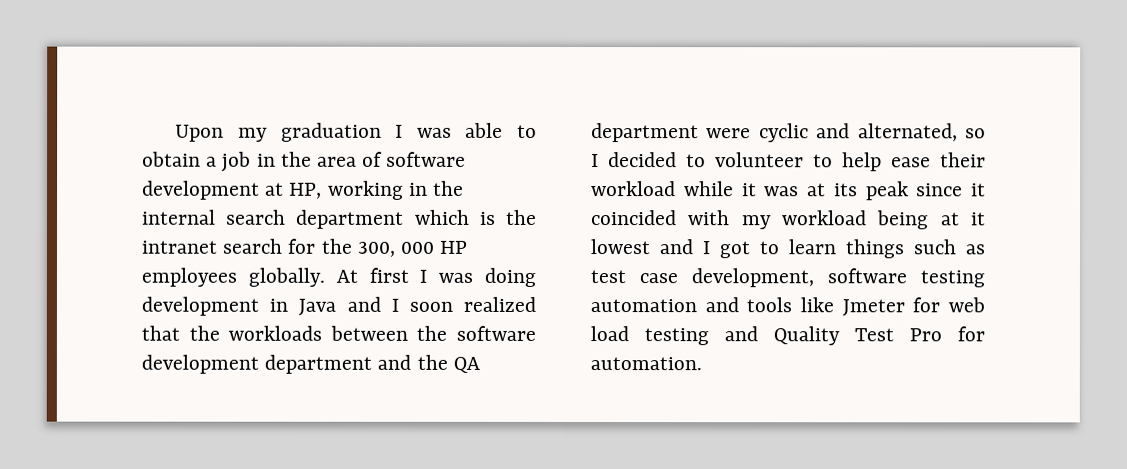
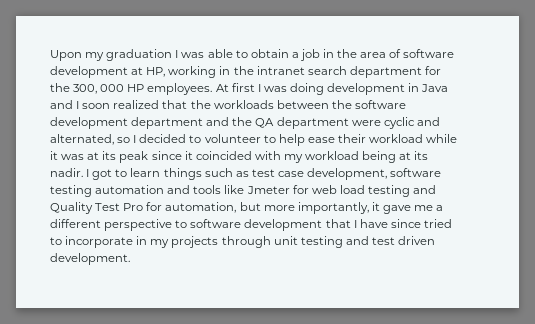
- Upon my graduation I was able to obtain a job in the area of software development at HP, working in the internal search department which is the intranet search for the 300, 000 HP employees globally.
+ Upon my graduation I was able to obtain a job in the area of software development at HP, working in the intranet search department for the 300, 000 HP employees.
- At first I was doing development in Java and I soon realized that the workloads between the software development department and the QA department were cyclic and alternated, so I decided to volunteer to help ease their workload while it was at its peak since it coincided with my workload being at it lowest and I got to learn things such as test case development, software testing automation and tools like Jmeter for web load testing and Quality Test Pro for automation.
+ At first I was doing development in Java and I soon realized that the workloads between the software development department and the QA department were cyclic and alternated, so I decided to volunteer to help ease their workload while it was at its peak since it coincided with my workload being at its nadir. I got to learn things such as test case development, software testing automation and tools like Jmeter for web load testing and Quality Test Pro for automation, but more importantly, it gave me a different perspective to software development that I have since tried to incorporate in my projects through unit testing and test driven development.

